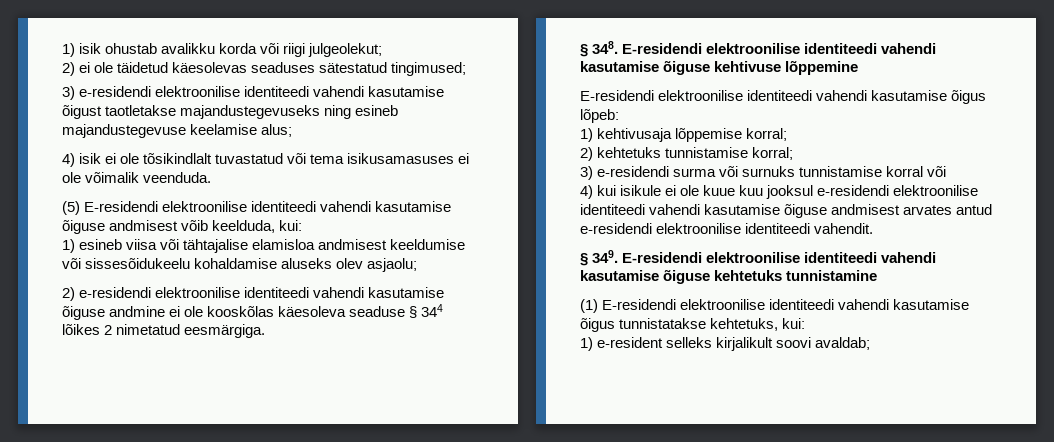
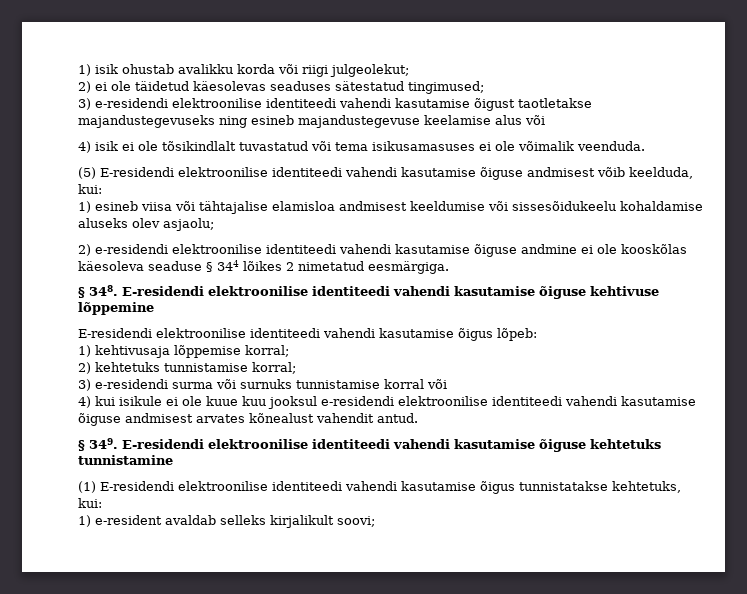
- 3) e-residendi elektroonilise identiteedi vahendi kasutamise õigust taotletakse majandustegevuseks ning esineb majandustegevuse keelamise alus;
+ 3) e-residendi elektroonilise identiteedi vahendi kasutamise õigust taotletakse majandustegevuseks ning esineb majandustegevuse keelamise alus või
- 4) kui isikule ei ole kuue kuu jooksul e-residendi elektroonilise identiteedi vahendi kasutamise õiguse andmisest arvates antud e-residendi elektroonilise identiteedi vahendit.
+ 4) kui isikule ei ole kuue kuu jooksul e-residendi elektroonilise identiteedi vahendi kasutamise õiguse andmisest arvates kõnealust vahendit antud.
- 1) e-resident selleks kirjalikult soovi avaldab;
+ 1) e-resident avaldab selleks kirjalikult soovi;

